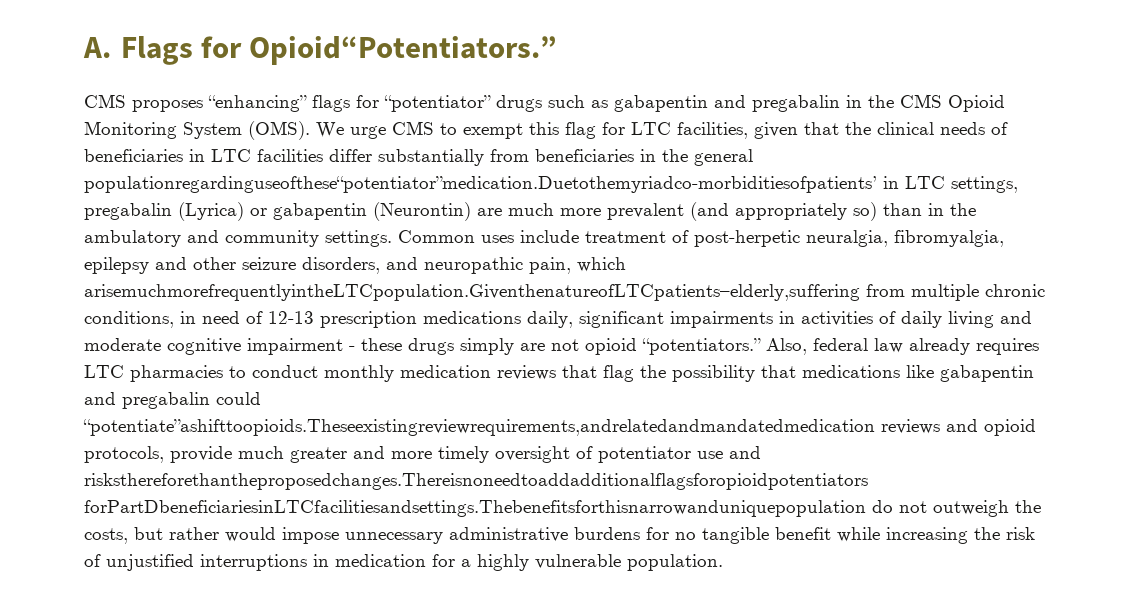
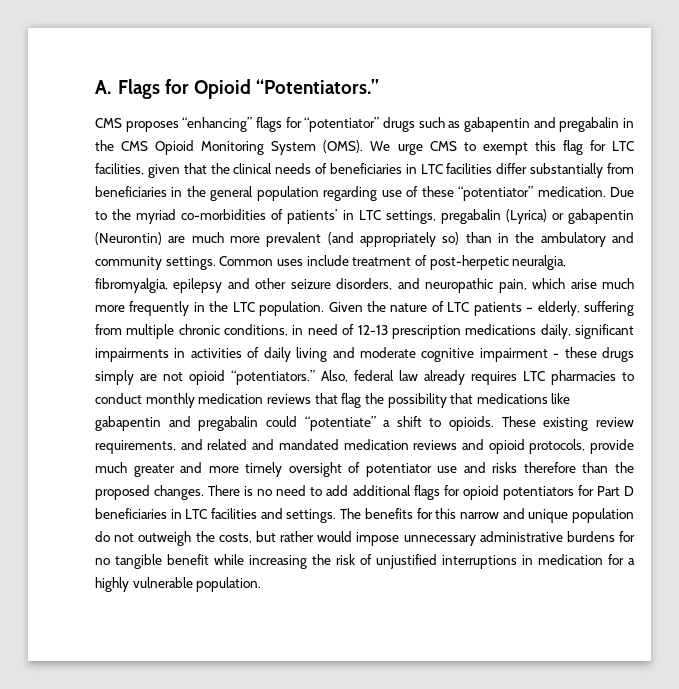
- A. Flags for Opioid“Potentiators.”
+ A. Flags for Opioid “Potentiators.”
- We urge CMS to exempt this flag for LTC facilities, given that the clinical needs of beneficiaries in LTC facilities differ substantially from beneficiaries in the general populationregardinguseofthese“potentiator”medication.Duetothemyriadco-morbiditiesofpatients’ in LTC settings, pregabalin (Lyrica) or gabapentin (Neurontin) are much more prevalent (and appropriately so) than in the ambulatory and community settings.
+ We urge CMS to exempt this flag for LTC facilities, given that the clinical needs of beneficiaries in LTC facilities differ substantially from beneficiaries in the general population regarding use of these “potentiator” medication. Due to the myriad co-morbidities of patients’ in LTC settings, pregabalin (Lyrica) or gabapentin (Neurontin) are much more prevalent (and appropriately so) than in the ambulatory and community settings.
- Common uses include treatment of post-herpetic neuralgia, fibromyalgia, epilepsy and other seizure disorders, and neuropathic pain, which arisemuchmorefrequentlyintheLTCpopulation.GiventhenatureofLTCpatients–elderly,suffering from multiple chronic conditions, in need of 12-13 prescription medications daily, significant impairments in activities of daily living and moderate cognitive impairment - these drugs simply are not opioid “potentiators.”
+ Common uses include treatment of post-herpetic neuralgia, fibromyalgia, epilepsy and other seizure disorders, and neuropathic pain, which arise much more frequently in the LTC population. Given the nature of LTC patients – elderly, suffering from multiple chronic conditions, in need of 12-13 prescription medications daily, significant impairments in activities of daily living and moderate cognitive impairment - these drugs simply are not opioid “potentiators.”
- Also, federal law already requires LTC pharmacies to conduct monthly medication reviews that flag the possibility that medications like gabapentin and pregabalin could “potentiate”ashifttoopioids.Theseexistingreviewrequirements,andrelatedandmandatedmedication reviews and opioid protocols, provide much greater and more timely oversight of potentiator use and risksthereforethantheproposedchanges.Thereisnoneedtoaddadditionalflagsforopioidpotentiators forPartDbeneficiariesinLTCfacilitiesandsettings.Thebenefitsforthisnarrowanduniquepopulation do not outweigh the costs, but rather would impose unnecessary administrative burdens for no tangible benefit while increasing the risk of unjustified interruptions in medication for a highly vulnerable population.
+ Also, federal law already requires LTC pharmacies to conduct monthly medication reviews that flag the possibility that medications like gabapentin and pregabalin could “potentiate” a shift to opioids. These existing review requirements, and related and mandated medication reviews and opioid protocols, provide much greater and more timely oversight of potentiator use and risks therefore than the proposed changes. There is no need to add additional flags for opioid potentiators for Part D beneficiaries in LTC facilities and settings. The benefits for this narrow and unique population do not outweigh the costs, but rather would impose unnecessary administrative burdens for no tangible benefit while increasing the risk of unjustified interruptions in medication for a highly vulnerable population.

